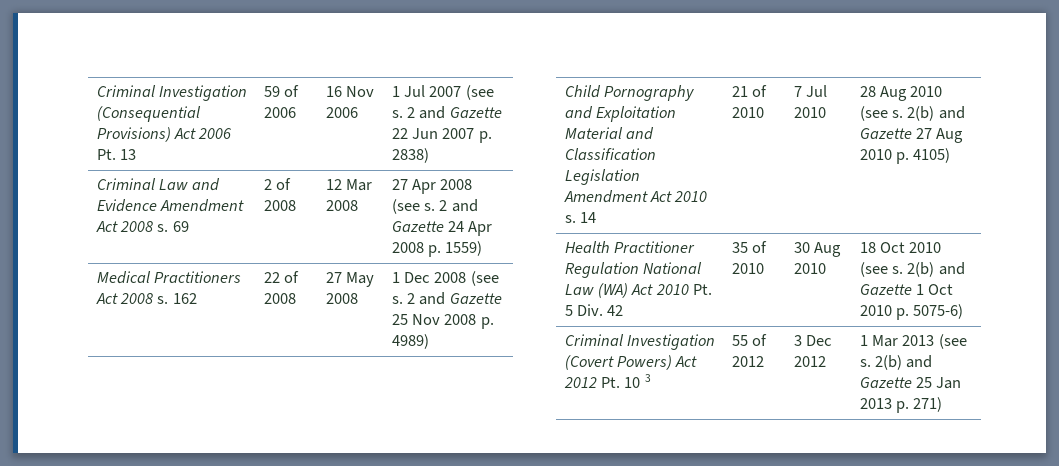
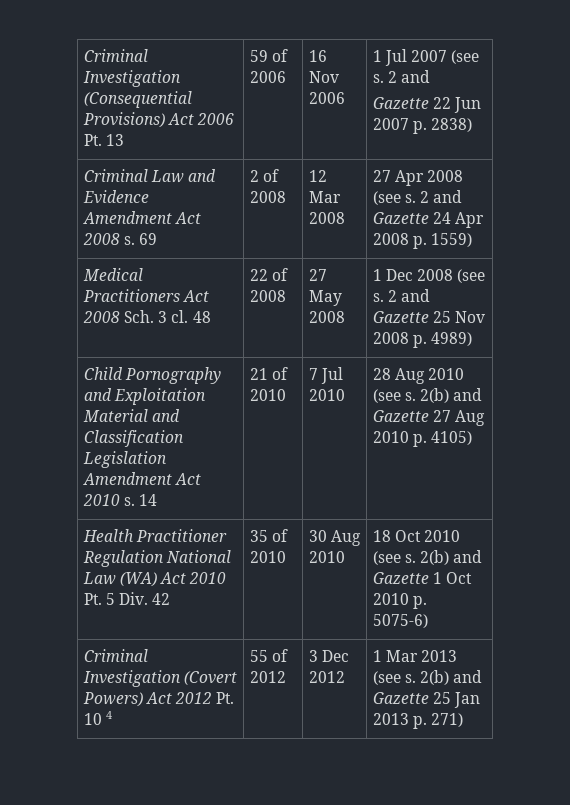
- Criminal Investigation (Consequential Provisions) Act 2006 Pt. 13 | 59 of 2006 | 16 Nov 2006 | 1 Jul 2007 (see s. 2 and Gazette 22 Jun 2007 p. 2838)
+ Criminal Investigation (Consequential Provisions) Act 2006 Pt. 13 | 59 of 2006 | 16 Nov 2006 | 1 Jul 2007 (see s. 2 and
+ Gazette 22 Jun 2007 p. 2838)
- Medical Practitioners Act 2008 s. 162 | 22 of 2008 | 27 May 2008 | 1 Dec 2008 (see s. 2 and Gazette 25 Nov 2008 p. 4989)
+ Medical Practitioners Act 2008 Sch. 3 cl. 48 | 22 of 2008 | 27 May 2008 | 1 Dec 2008 (see s. 2 and Gazette 25 Nov 2008 p. 4989)
- Criminal Investigation (Covert Powers) Act 2012 Pt. 10 3 | 55 of 2012 | 3 Dec 2012 | 1 Mar 2013 (see s. 2(b) and Gazette 25 Jan 2013 p. 271)
+ Criminal Investigation (Covert Powers) Act 2012 Pt. 10 4 | 55 of 2012 | 3 Dec 2012 | 1 Mar 2013 (see s. 2(b) and Gazette 25 Jan 2013 p. 271)

